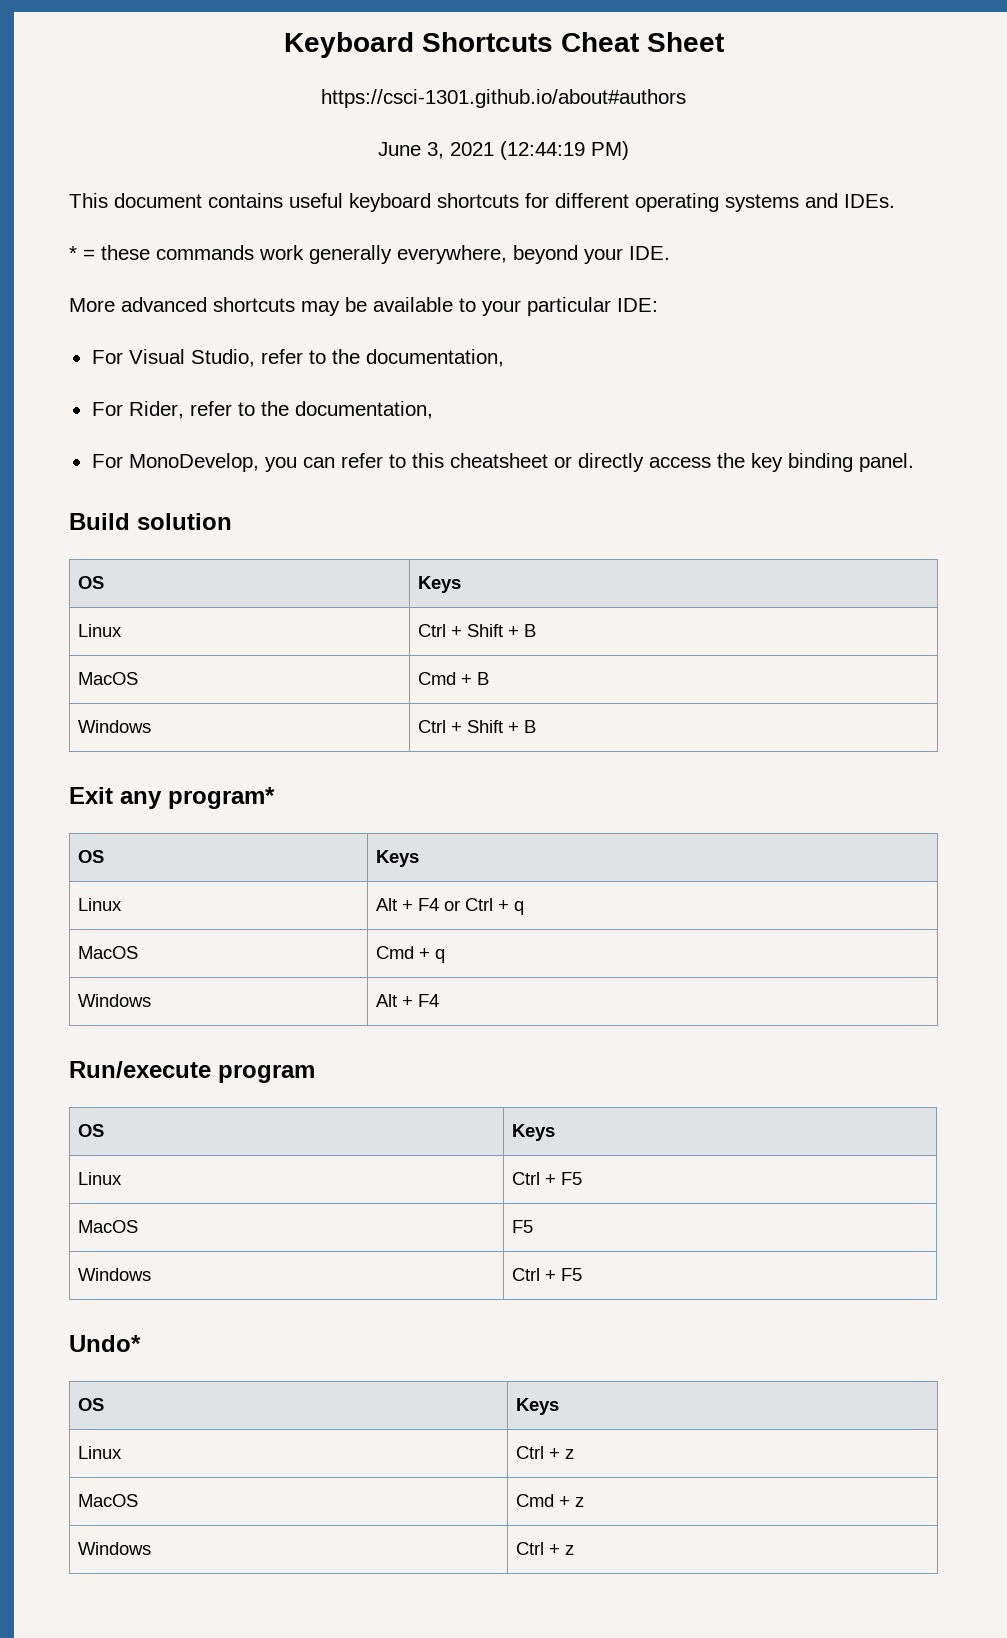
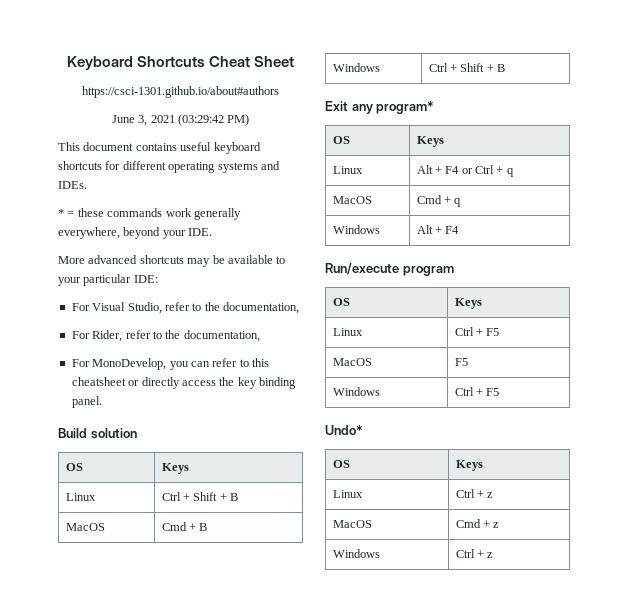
- June 3, 2021 (12:44:19 PM)
+ June 3, 2021 (03:29:42 PM)

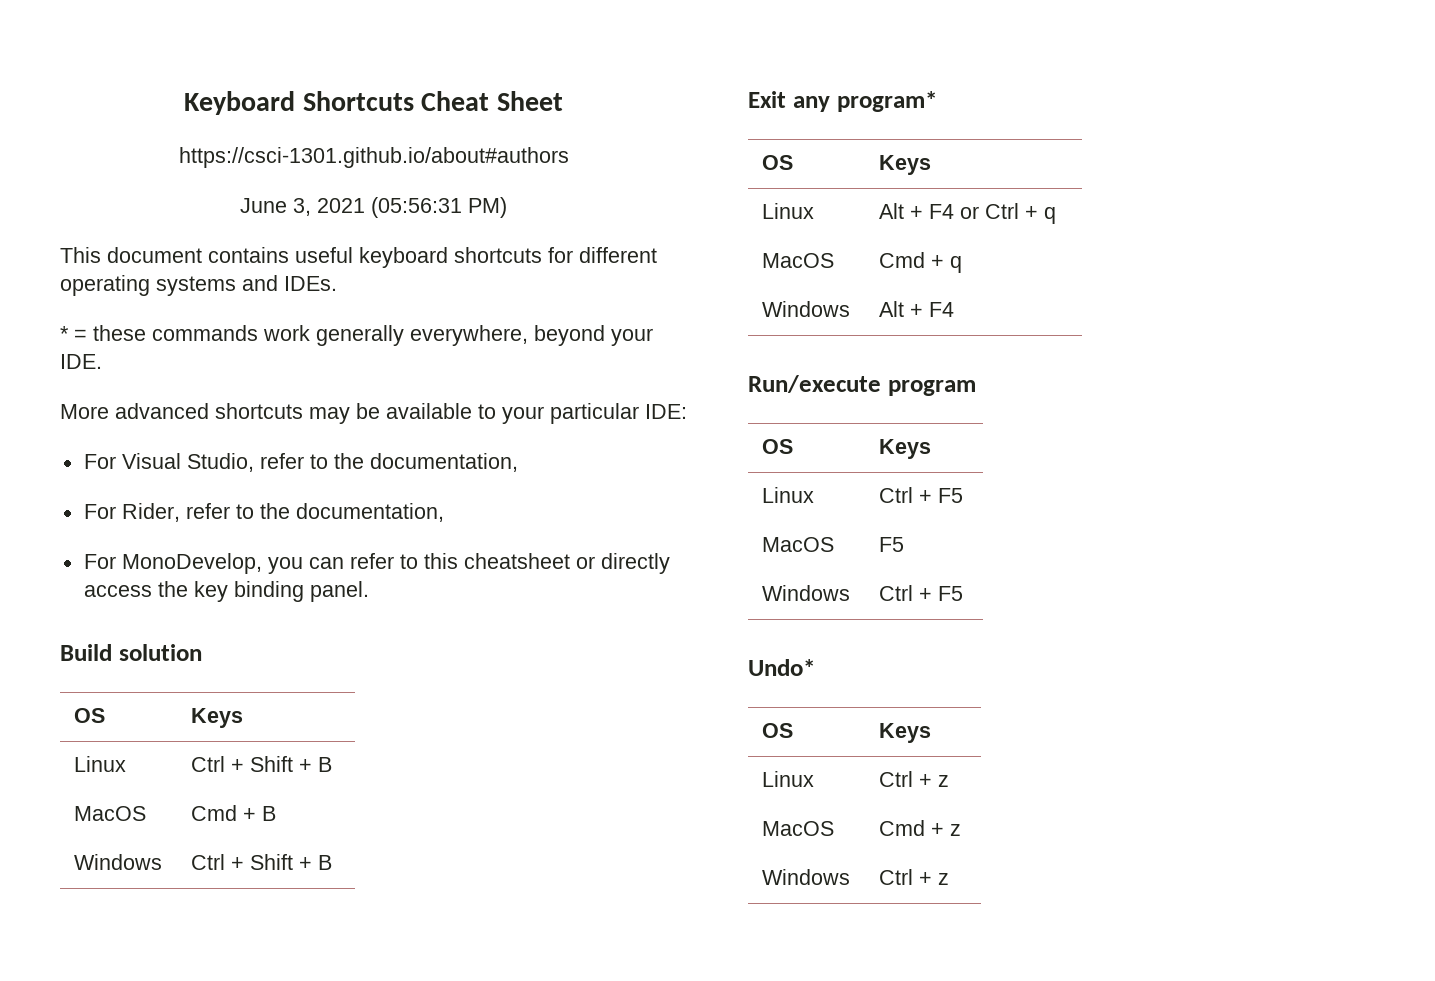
- June 3, 2021 (03:29:42 PM)
+ June 3, 2021 (05:56:31 PM)

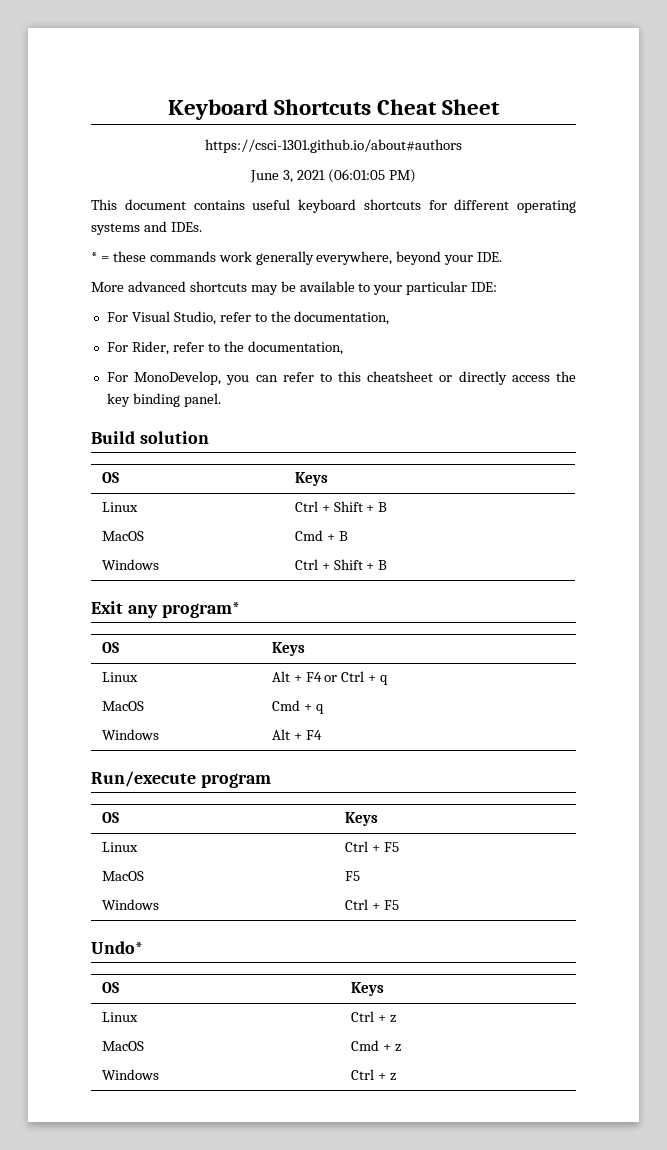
- June 3, 2021 (05:56:31 PM)
+ June 3, 2021 (06:01:05 PM)

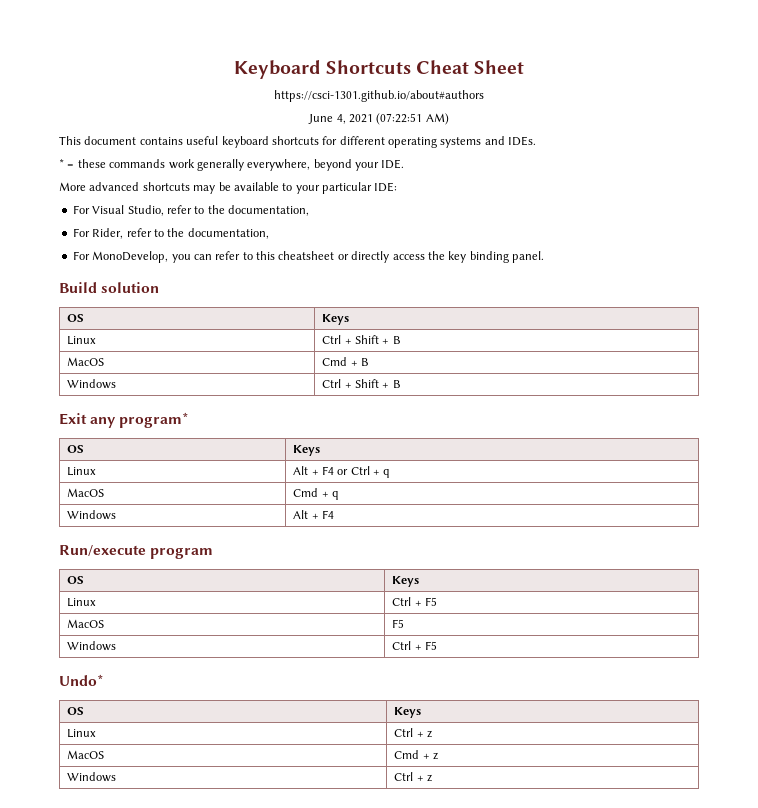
- June 3, 2021 (06:01:05 PM)
+ June 4, 2021 (07:22:51 AM)

